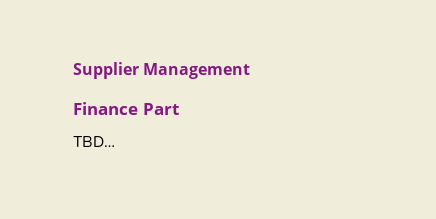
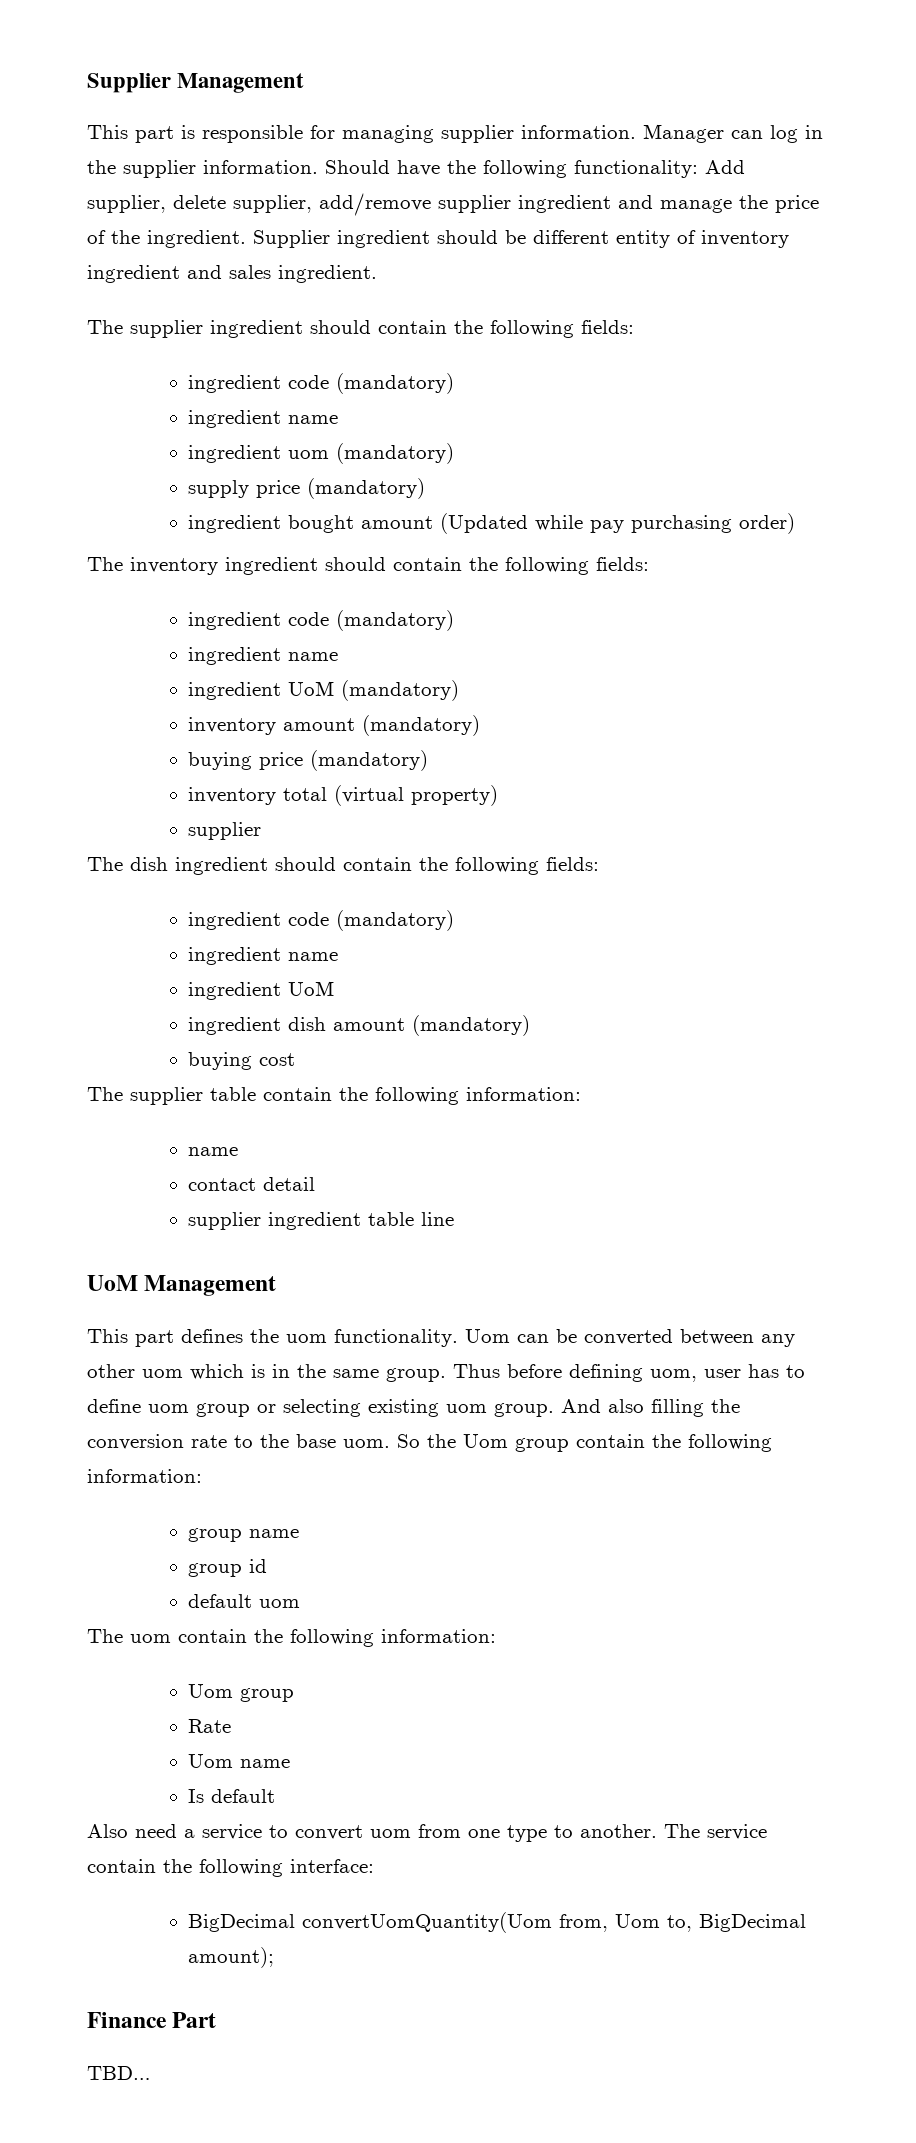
+ This part is responsible for managing supplier information. Manager can log in the supplier information. Should have the following functionality: Add supplier, delete supplier, add/remove supplier ingredient and manage the price of the ingredient. Supplier ingredient should be different entity of inventory ingredient and sales ingredient.
+ The supplier ingredient should contain the following fields:
+ ingredient code (mandatory)
+ ingredient name
+ ingredient uom (mandatory)
+ supply price (mandatory)
+ ingredient bought amount (Updated while pay purchasing order)
+ The inventory ingredient should contain the following fields:
+ ingredient code (mandatory)
+ ingredient name
+ ingredient UoM (mandatory)
+ inventory amount (mandatory)
+ buying price (mandatory)
+ inventory total (virtual property)
+ supplier
+ The dish ingredient should contain the following fields:
+ ingredient code (mandatory)
+ ingredient name
+ ingredient UoM
+ ingredient dish amount (mandatory)
+ buying cost
+ The supplier table contain the following information:
+ name
+ contact detail
+ supplier ingredient table line
+ UoM Management
+ This part defines the uom functionality. Uom can be converted between any other uom which is in the same group. Thus before defining uom, user has to define uom group or selecting existing uom group. And also filling the conversion rate to the base uom. So the Uom group contain the following information:
+ group name
+ group id
+ default uom
+ The uom contain the following information:
+ Uom group
+ Rate
+ Uom name
+ Is default
+ Also need a service to convert uom from one type to another. The service contain the following interface:
+ BigDecimal convertUomQuantity(Uom from, Uom to, BigDecimal amount);

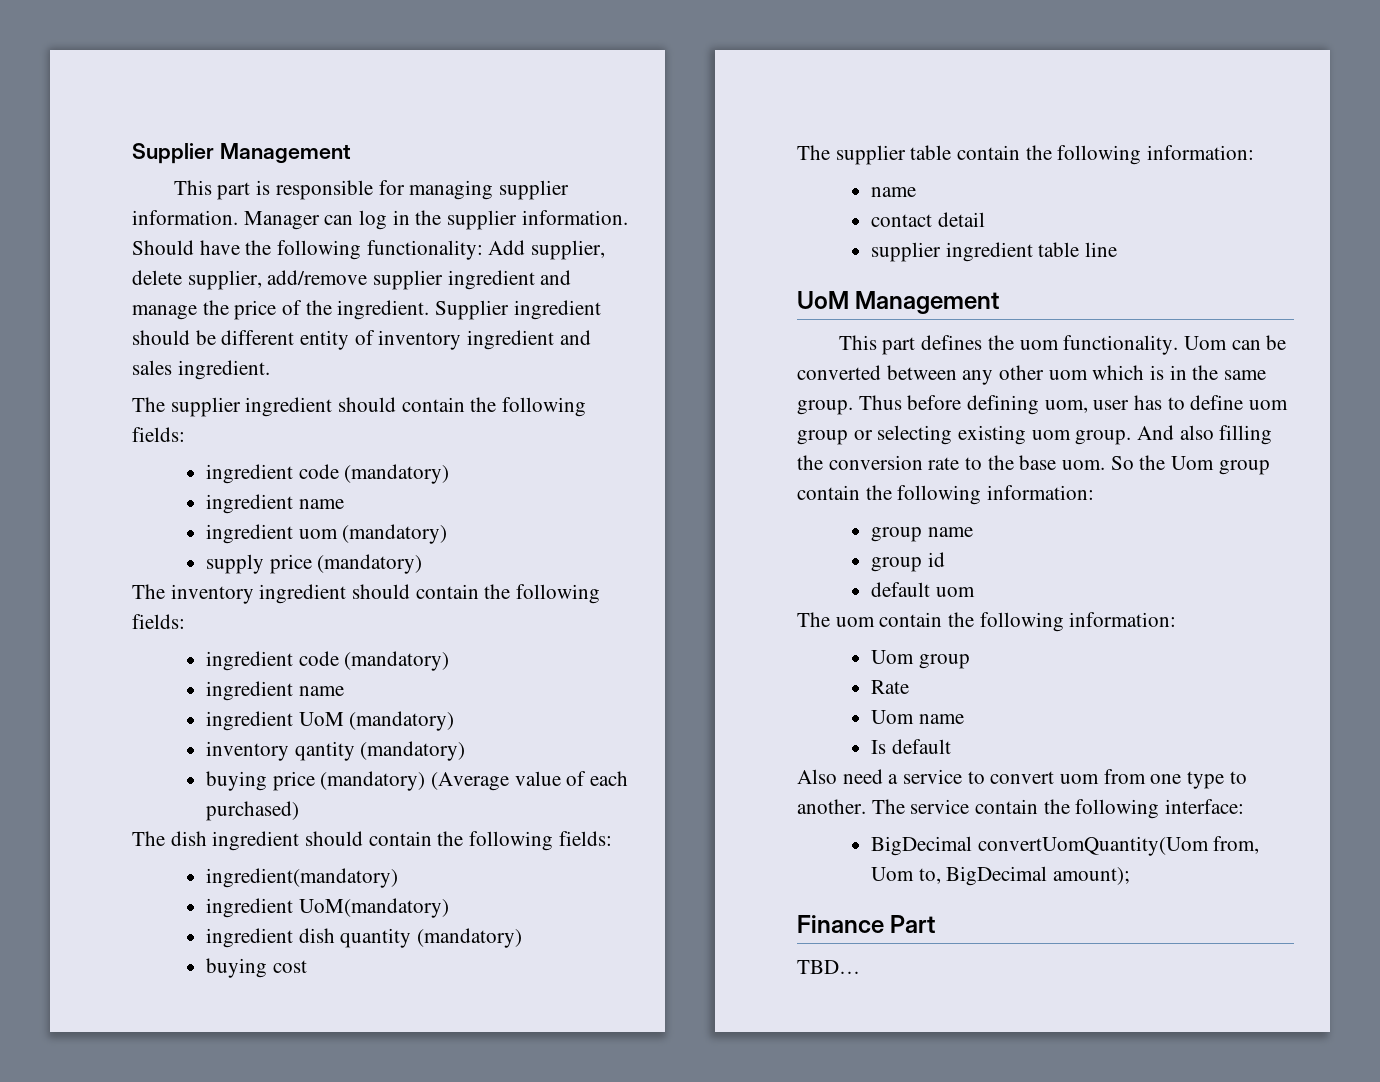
- ingredient bought amount (Updated while pay purchasing order)
- inventory amount (mandatory)
+ inventory qantity (mandatory)
- buying price (mandatory)
- inventory total (virtual property)
- supplier
+ buying price (mandatory) (Average value of each purchased)
  The dish ingredient should contain the following fields:
- ingredient code (mandatory)
- ingredient name
- ingredient UoM
+ ingredient(mandatory)
+ ingredient UoM(mandatory)
- ingredient dish amount (mandatory)
+ ingredient dish quantity (mandatory)

